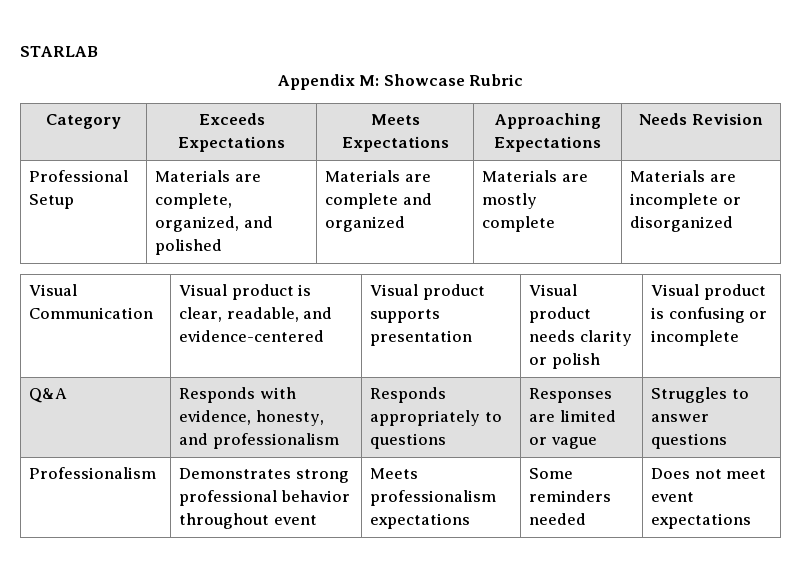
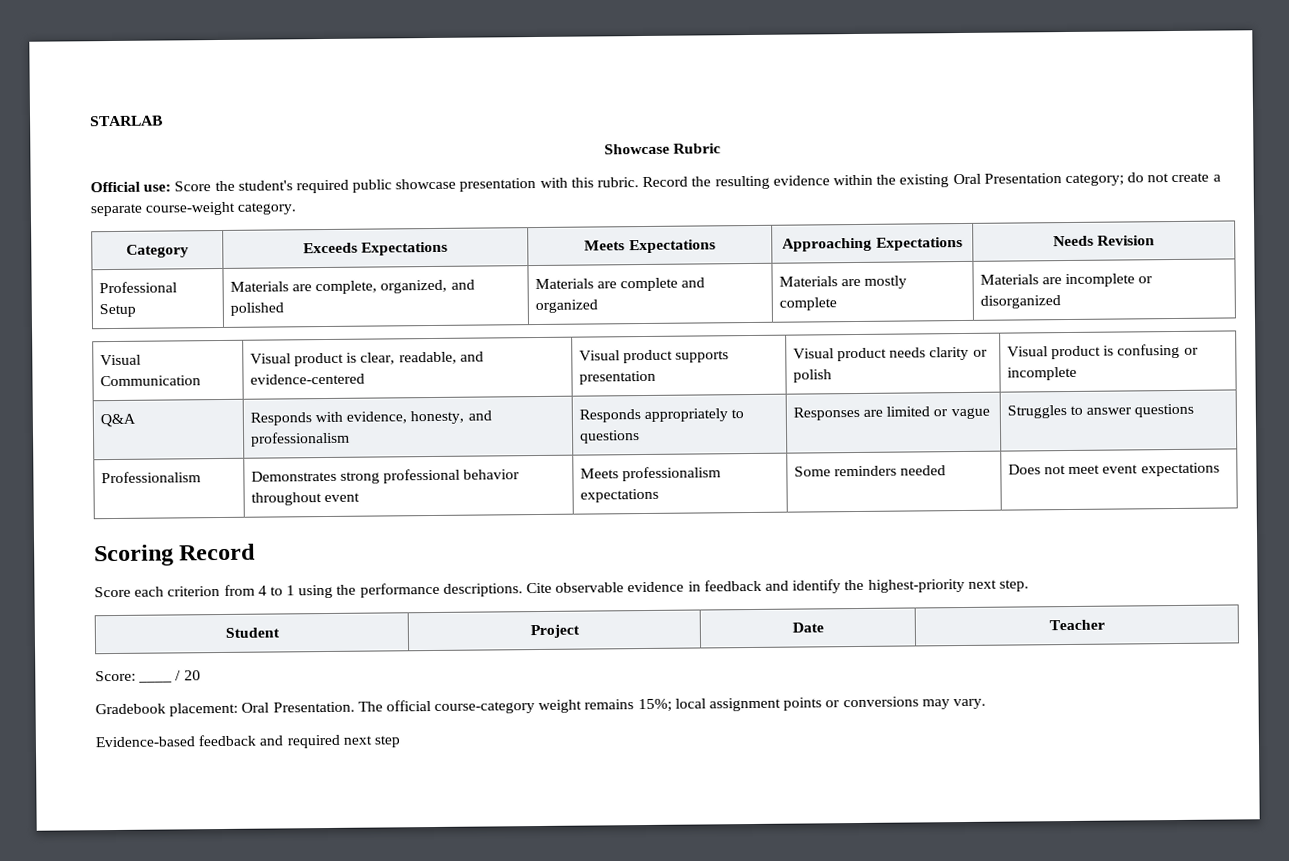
- Appendix M: Showcase Rubric
+ Showcase Rubric
+ Official use: Score the student's required public showcase presentation with this rubric. Record the resulting evidence within the existing Oral Presentation category; do not create a separate course-weight category.
+ Scoring Record
+ Score each criterion from 4 to 1 using the performance descriptions. Cite observable evidence in feedback and identify the highest-priority next step.
+ Student | Project | Date | Teacher
+ Score: ____ / 20
+ Gradebook placement: Oral Presentation. The official course-category weight remains 15%; local assignment points or conversions may vary.
+ Evidence-based feedback and required next step

